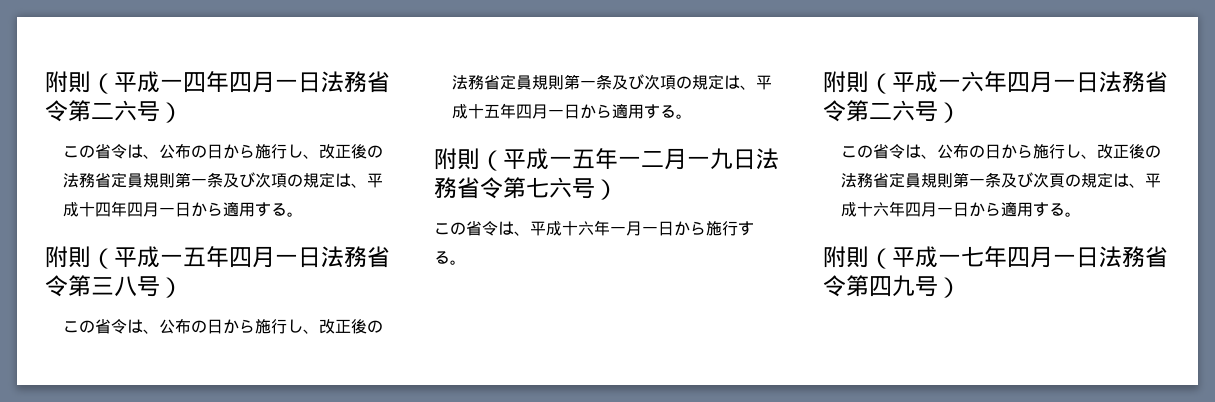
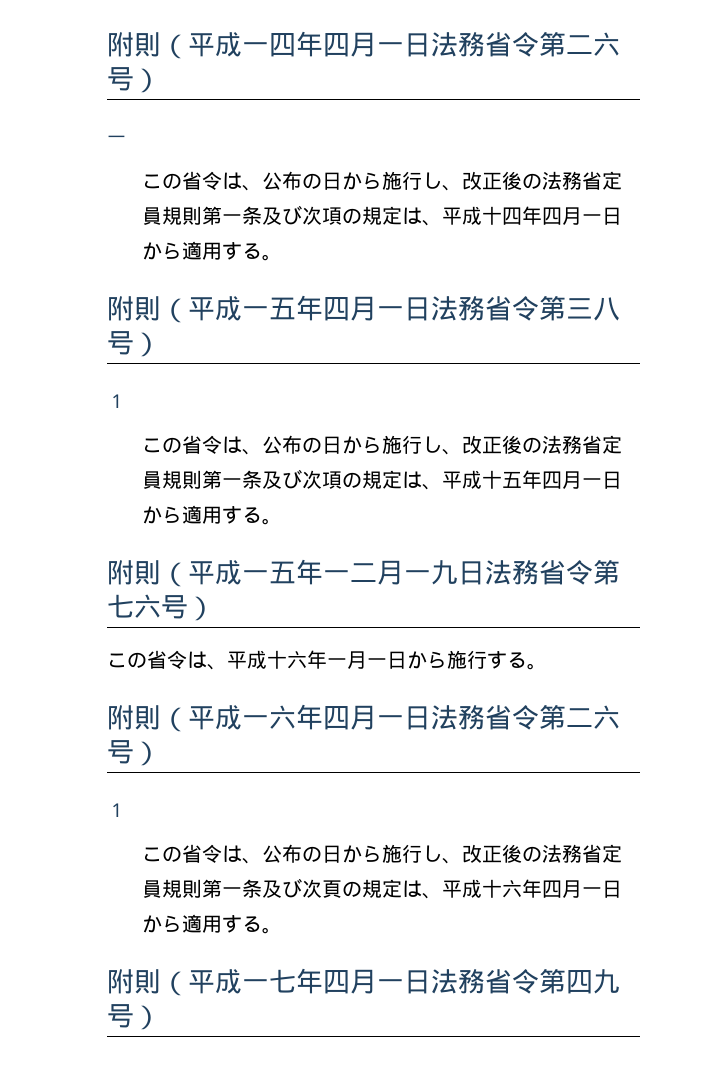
  附則（平成一四年四月一日法務省令第二六号）
+ 一
  附則（平成一五年四月一日法務省令第三八号）
+ １
  附則（平成一六年四月一日法務省令第二六号）
+ １

